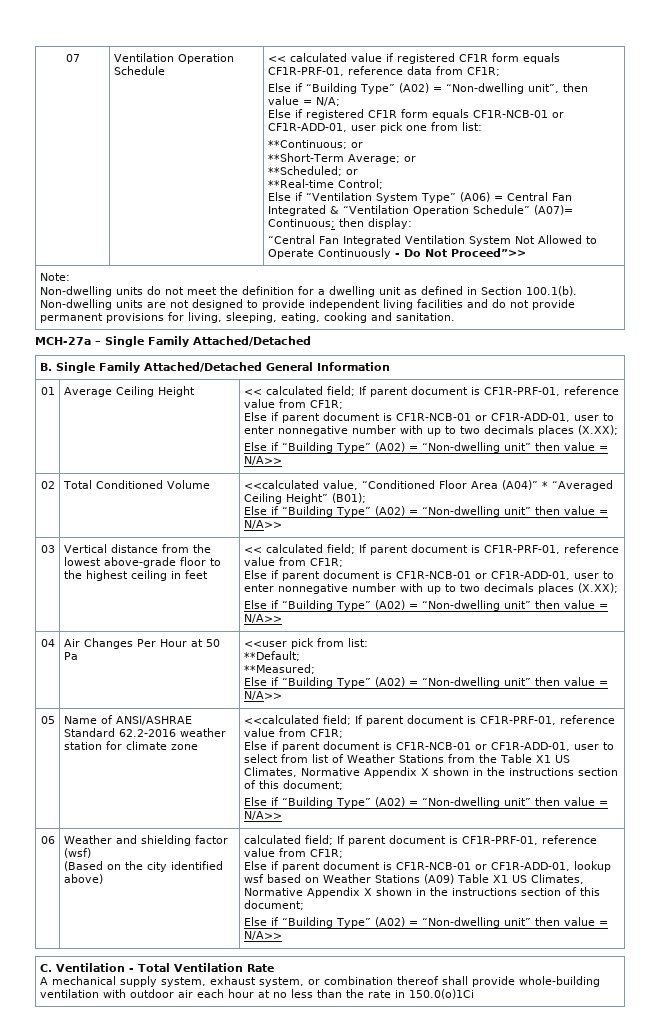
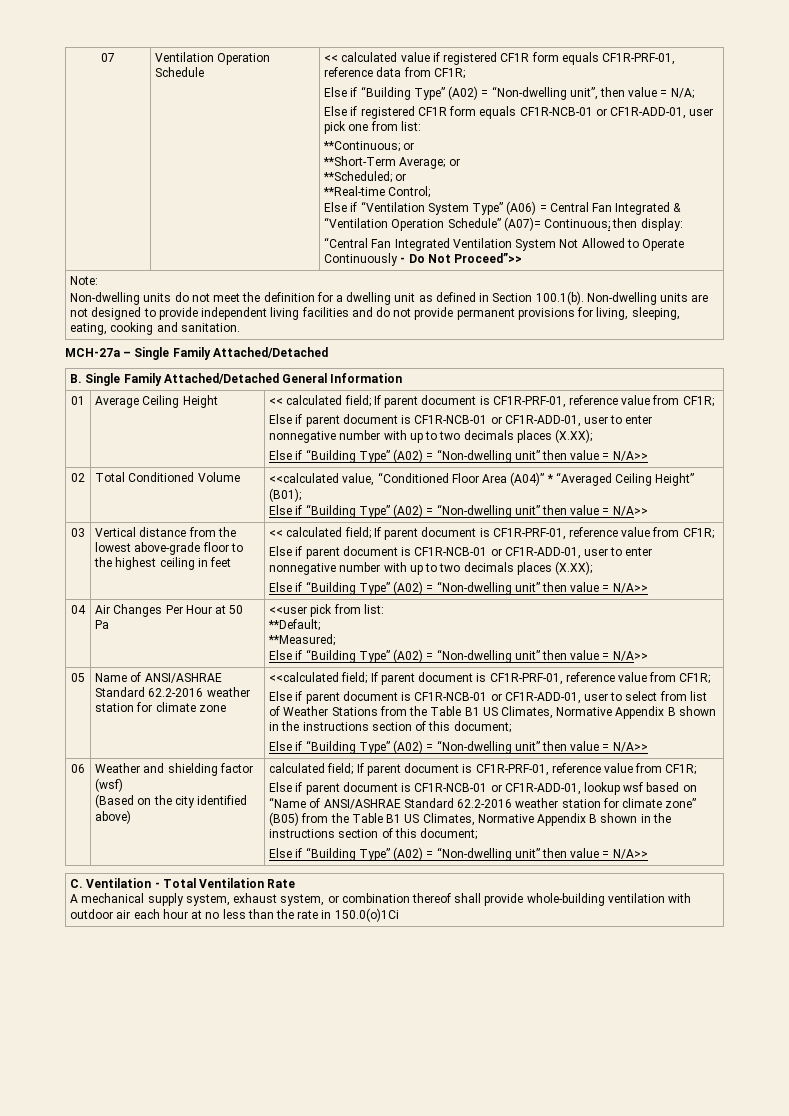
- Else if parent document is CF1R-NCB-01 or CF1R-ADD-01, user to select from list of Weather Stations from the Table X1 US Climates, Normative Appendix X shown in the instructions section of this document;
+ Else if parent document is CF1R-NCB-01 or CF1R-ADD-01, user to select from list of Weather Stations from the Table B1 US Climates, Normative Appendix B shown in the instructions section of this document;
- Else if parent document is CF1R-NCB-01 or CF1R-ADD-01, lookup wsf based on Weather Stations (A09) Table X1 US Climates, Normative Appendix X shown in the instructions section of this document;
+ Else if parent document is CF1R-NCB-01 or CF1R-ADD-01, lookup wsf based on “Name of ANSI/ASHRAE Standard 62.2-2016 weather station for climate zone” (B05) from the Table B1 US Climates, Normative Appendix B shown in the instructions section of this document;

